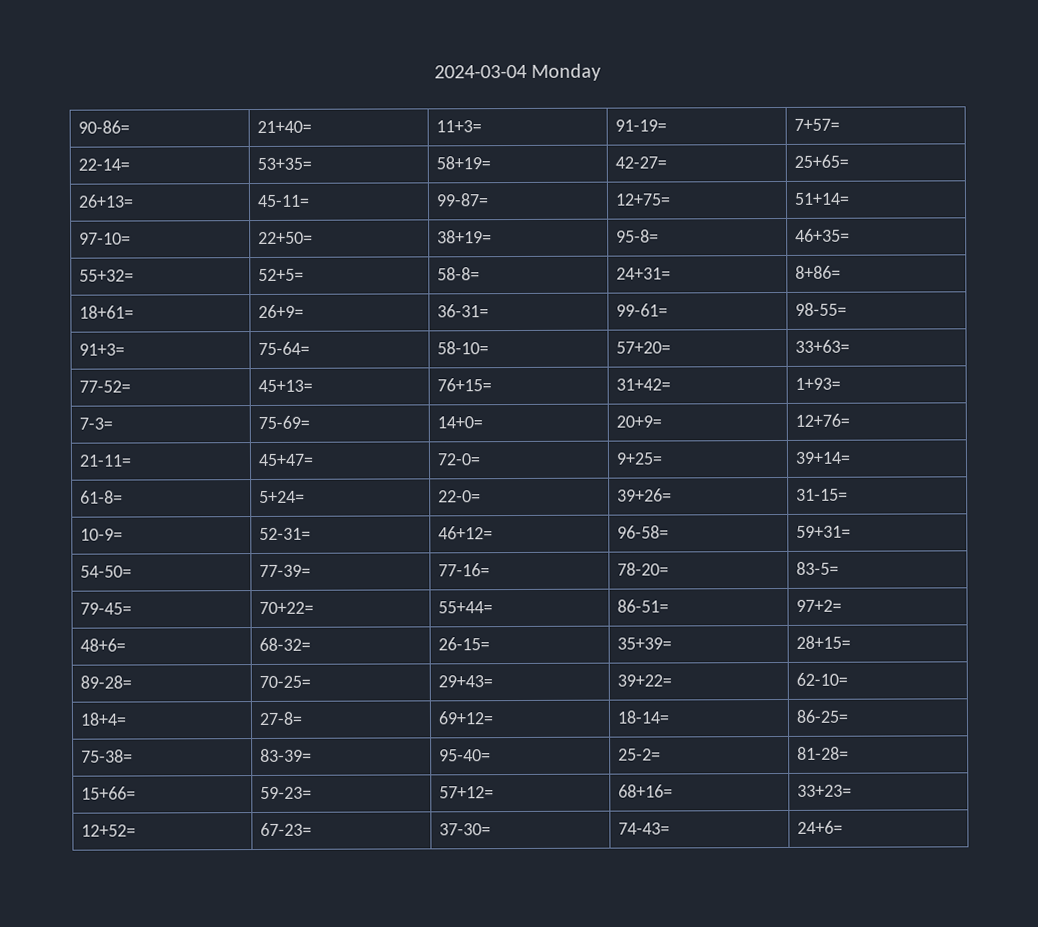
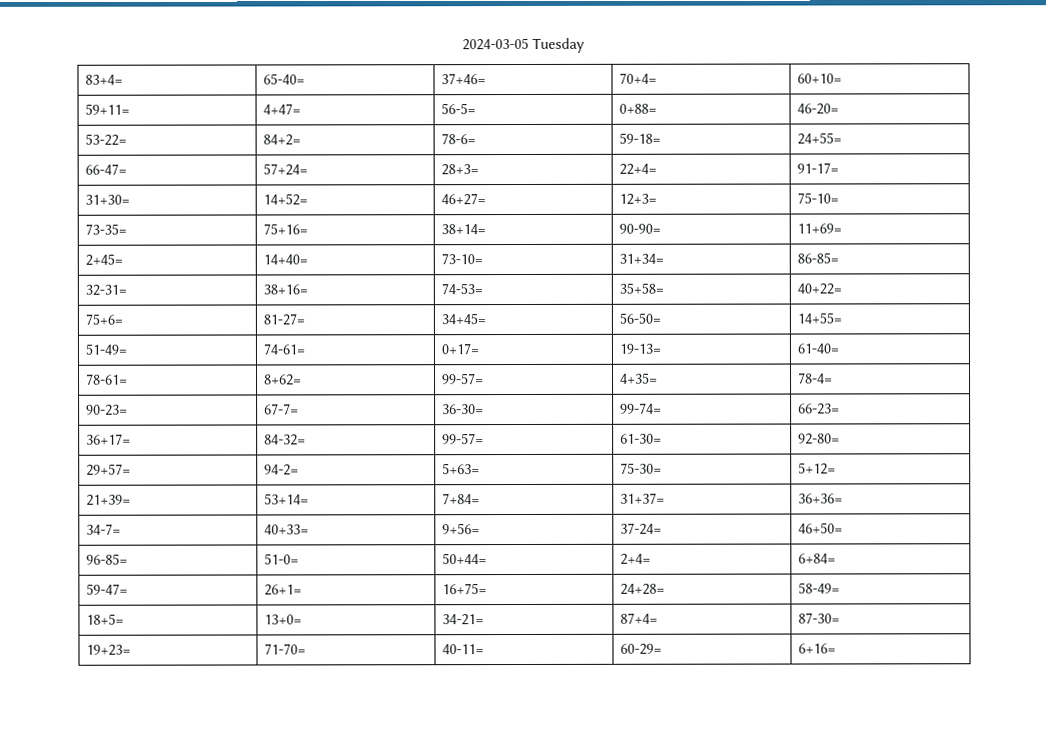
- 2024-03-04 Monday
- 90-86= | 21+40= | 11+3= | 91-19= | 7+57=
- 22-14= | 53+35= | 58+19= | 42-27= | 25+65=
- 26+13= | 45-11= | 99-87= | 12+75= | 51+14=
- 97-10= | 22+50= | 38+19= | 95-8= | 46+35=
- 55+32= | 52+5= | 58-8= | 24+31= | 8+86=
- 18+61= | 26+9= | 36-31= | 99-61= | 98-55=
- 91+3= | 75-64= | 58-10= | 57+20= | 33+63=
- 77-52= | 45+13= | 76+15= | 31+42= | 1+93=
- 7-3= | 75-69= | 14+0= | 20+9= | 12+76=
- 21-11= | 45+47= | 72-0= | 9+25= | 39+14=
- 61-8= | 5+24= | 22-0= | 39+26= | 31-15=
- 10-9= | 52-31= | 46+12= | 96-58= | 59+31=
- 54-50= | 77-39= | 77-16= | 78-20= | 83-5=
- 79-45= | 70+22= | 55+44= | 86-51= | 97+2=
- 48+6= | 68-32= | 26-15= | 35+39= | 28+15=
- 89-28= | 70-25= | 29+43= | 39+22= | 62-10=
- 18+4= | 27-8= | 69+12= | 18-14= | 86-25=
- 75-38= | 83-39= | 95-40= | 25-2= | 81-28=
- 15+66= | 59-23= | 57+12= | 68+16= | 33+23=
- 12+52= | 67-23= | 37-30= | 74-43= | 24+6=
+ 2024-03-05 Tuesday
+ 83+4= | 65-40= | 37+46= | 70+4= | 60+10=
+ 59+11= | 4+47= | 56-5= | 0+88= | 46-20=
+ 53-22= | 84+2= | 78-6= | 59-18= | 24+55=
+ 66-47= | 57+24= | 28+3= | 22+4= | 91-17=
+ 31+30= | 14+52= | 46+27= | 12+3= | 75-10=
+ 73-35= | 75+16= | 38+14= | 90-90= | 11+69=
+ 2+45= | 14+40= | 73-10= | 31+34= | 86-85=
+ 32-31= | 38+16= | 74-53= | 35+58= | 40+22=
+ 75+6= | 81-27= | 34+45= | 56-50= | 14+55=
+ 51-49= | 74-61= | 0+17= | 19-13= | 61-40=
+ 78-61= | 8+62= | 99-57= | 4+35= | 78-4=
+ 90-23= | 67-7= | 36-30= | 99-74= | 66-23=
+ 36+17= | 84-32= | 99-57= | 61-30= | 92-80=
+ 29+57= | 94-2= | 5+63= | 75-30= | 5+12=
+ 21+39= | 53+14= | 7+84= | 31+37= | 36+36=
+ 34-7= | 40+33= | 9+56= | 37-24= | 46+50=
+ 96-85= | 51-0= | 50+44= | 2+4= | 6+84=
+ 59-47= | 26+1= | 16+75= | 24+28= | 58-49=
+ 18+5= | 13+0= | 34-21= | 87+4= | 87-30=
+ 19+23= | 71-70= | 40-11= | 60-29= | 6+16=

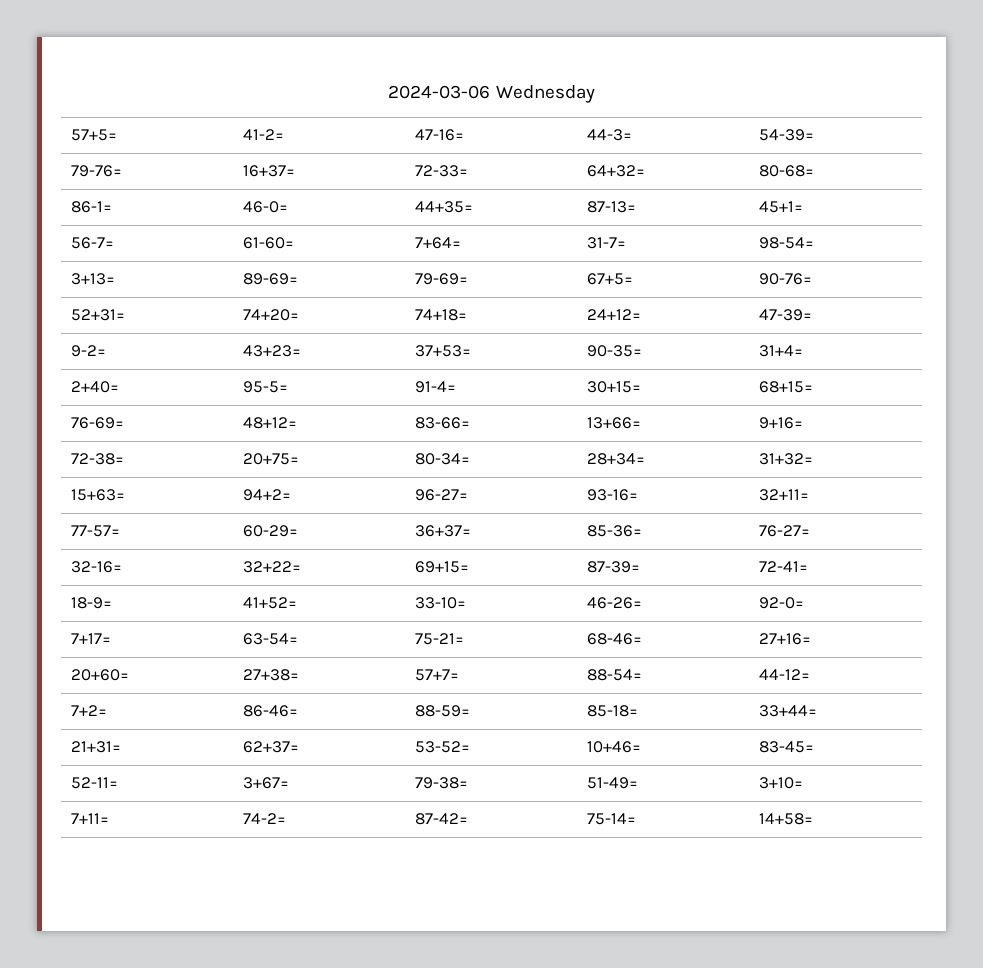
- 2024-03-05 Tuesday
- 83+4= | 65-40= | 37+46= | 70+4= | 60+10=
- 59+11= | 4+47= | 56-5= | 0+88= | 46-20=
- 53-22= | 84+2= | 78-6= | 59-18= | 24+55=
- 66-47= | 57+24= | 28+3= | 22+4= | 91-17=
- 31+30= | 14+52= | 46+27= | 12+3= | 75-10=
- 73-35= | 75+16= | 38+14= | 90-90= | 11+69=
- 2+45= | 14+40= | 73-10= | 31+34= | 86-85=
- 32-31= | 38+16= | 74-53= | 35+58= | 40+22=
- 75+6= | 81-27= | 34+45= | 56-50= | 14+55=
- 51-49= | 74-61= | 0+17= | 19-13= | 61-40=
- 78-61= | 8+62= | 99-57= | 4+35= | 78-4=
- 90-23= | 67-7= | 36-30= | 99-74= | 66-23=
- 36+17= | 84-32= | 99-57= | 61-30= | 92-80=
- 29+57= | 94-2= | 5+63= | 75-30= | 5+12=
- 21+39= | 53+14= | 7+84= | 31+37= | 36+36=
- 34-7= | 40+33= | 9+56= | 37-24= | 46+50=
- 96-85= | 51-0= | 50+44= | 2+4= | 6+84=
- 59-47= | 26+1= | 16+75= | 24+28= | 58-49=
- 18+5= | 13+0= | 34-21= | 87+4= | 87-30=
- 19+23= | 71-70= | 40-11= | 60-29= | 6+16=
+ 2024-03-06 Wednesday
+ 57+5= | 41-2= | 47-16= | 44-3= | 54-39=
+ 79-76= | 16+37= | 72-33= | 64+32= | 80-68=
+ 86-1= | 46-0= | 44+35= | 87-13= | 45+1=
+ 56-7= | 61-60= | 7+64= | 31-7= | 98-54=
+ 3+13= | 89-69= | 79-69= | 67+5= | 90-76=
+ 52+31= | 74+20= | 74+18= | 24+12= | 47-39=
+ 9-2= | 43+23= | 37+53= | 90-35= | 31+4=
+ 2+40= | 95-5= | 91-4= | 30+15= | 68+15=
+ 76-69= | 48+12= | 83-66= | 13+66= | 9+16=
+ 72-38= | 20+75= | 80-34= | 28+34= | 31+32=
+ 15+63= | 94+2= | 96-27= | 93-16= | 32+11=
+ 77-57= | 60-29= | 36+37= | 85-36= | 76-27=
+ 32-16= | 32+22= | 69+15= | 87-39= | 72-41=
+ 18-9= | 41+52= | 33-10= | 46-26= | 92-0=
+ 7+17= | 63-54= | 75-21= | 68-46= | 27+16=
+ 20+60= | 27+38= | 57+7= | 88-54= | 44-12=
+ 7+2= | 86-46= | 88-59= | 85-18= | 33+44=
+ 21+31= | 62+37= | 53-52= | 10+46= | 83-45=
+ 52-11= | 3+67= | 79-38= | 51-49= | 3+10=
+ 7+11= | 74-2= | 87-42= | 75-14= | 14+58=

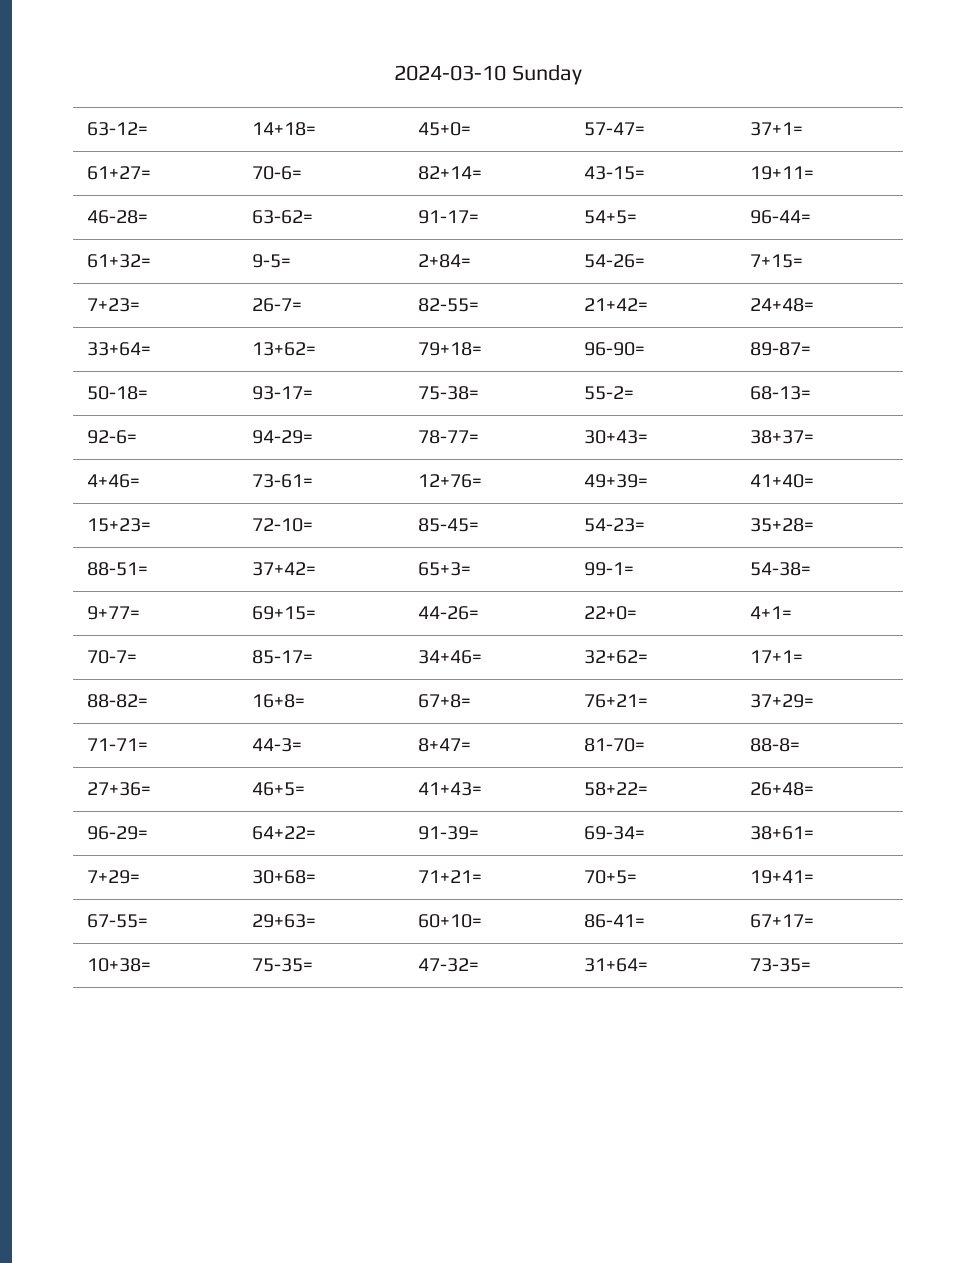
- 2024-03-06 Wednesday
- 57+5= | 41-2= | 47-16= | 44-3= | 54-39=
- 79-76= | 16+37= | 72-33= | 64+32= | 80-68=
- 86-1= | 46-0= | 44+35= | 87-13= | 45+1=
- 56-7= | 61-60= | 7+64= | 31-7= | 98-54=
- 3+13= | 89-69= | 79-69= | 67+5= | 90-76=
- 52+31= | 74+20= | 74+18= | 24+12= | 47-39=
- 9-2= | 43+23= | 37+53= | 90-35= | 31+4=
- 2+40= | 95-5= | 91-4= | 30+15= | 68+15=
- 76-69= | 48+12= | 83-66= | 13+66= | 9+16=
- 72-38= | 20+75= | 80-34= | 28+34= | 31+32=
- 15+63= | 94+2= | 96-27= | 93-16= | 32+11=
- 77-57= | 60-29= | 36+37= | 85-36= | 76-27=
- 32-16= | 32+22= | 69+15= | 87-39= | 72-41=
- 18-9= | 41+52= | 33-10= | 46-26= | 92-0=
- 7+17= | 63-54= | 75-21= | 68-46= | 27+16=
- 20+60= | 27+38= | 57+7= | 88-54= | 44-12=
- 7+2= | 86-46= | 88-59= | 85-18= | 33+44=
- 21+31= | 62+37= | 53-52= | 10+46= | 83-45=
- 52-11= | 3+67= | 79-38= | 51-49= | 3+10=
- 7+11= | 74-2= | 87-42= | 75-14= | 14+58=
+ 2024-03-10 Sunday
+ 63-12= | 14+18= | 45+0= | 57-47= | 37+1=
+ 61+27= | 70-6= | 82+14= | 43-15= | 19+11=
+ 46-28= | 63-62= | 91-17= | 54+5= | 96-44=
+ 61+32= | 9-5= | 2+84= | 54-26= | 7+15=
+ 7+23= | 26-7= | 82-55= | 21+42= | 24+48=
+ 33+64= | 13+62= | 79+18= | 96-90= | 89-87=
+ 50-18= | 93-17= | 75-38= | 55-2= | 68-13=
+ 92-6= | 94-29= | 78-77= | 30+43= | 38+37=
+ 4+46= | 73-61= | 12+76= | 49+39= | 41+40=
+ 15+23= | 72-10= | 85-45= | 54-23= | 35+28=
+ 88-51= | 37+42= | 65+3= | 99-1= | 54-38=
+ 9+77= | 69+15= | 44-26= | 22+0= | 4+1=
+ 70-7= | 85-17= | 34+46= | 32+62= | 17+1=
+ 88-82= | 16+8= | 67+8= | 76+21= | 37+29=
+ 71-71= | 44-3= | 8+47= | 81-70= | 88-8=
+ 27+36= | 46+5= | 41+43= | 58+22= | 26+48=
+ 96-29= | 64+22= | 91-39= | 69-34= | 38+61=
+ 7+29= | 30+68= | 71+21= | 70+5= | 19+41=
+ 67-55= | 29+63= | 60+10= | 86-41= | 67+17=
+ 10+38= | 75-35= | 47-32= | 31+64= | 73-35=

